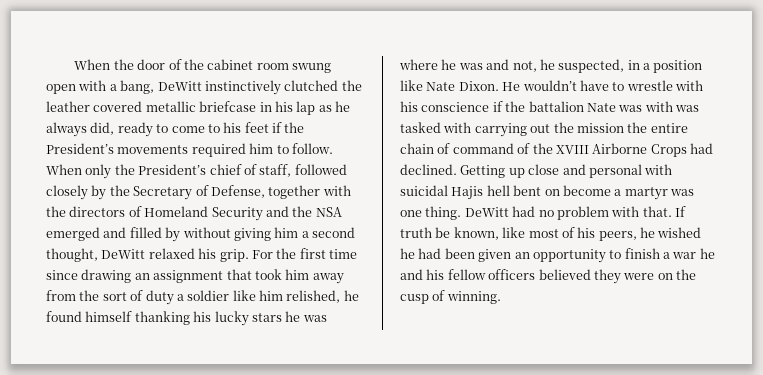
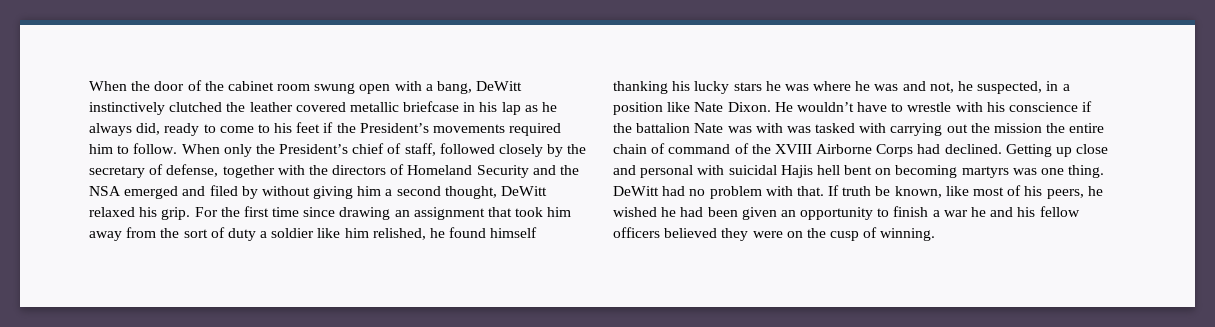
- When only the President’s chief of staff, followed closely by the Secretary of Defense, together with the directors of Homeland Security and the NSA emerged and filled by without giving him a second thought, DeWitt relaxed his grip.
+ When only the President’s chief of staff, followed closely by the secretary of defense, together with the directors of Homeland Security and the NSA emerged and filed by without giving him a second thought, DeWitt relaxed his grip.
- He wouldn’t have to wrestle with his conscience if the battalion Nate was with was tasked with carrying out the mission the entire chain of command of the XVIII Airborne Crops had declined.
+ He wouldn’t have to wrestle with his conscience if the battalion Nate was with was tasked with carrying out the mission the entire chain of command of the XVIII Airborne Corps had declined.
- Getting up close and personal with suicidal Hajis hell bent on become a martyr was one thing.
+ Getting up close and personal with suicidal Hajis hell bent on becoming martyrs was one thing.

